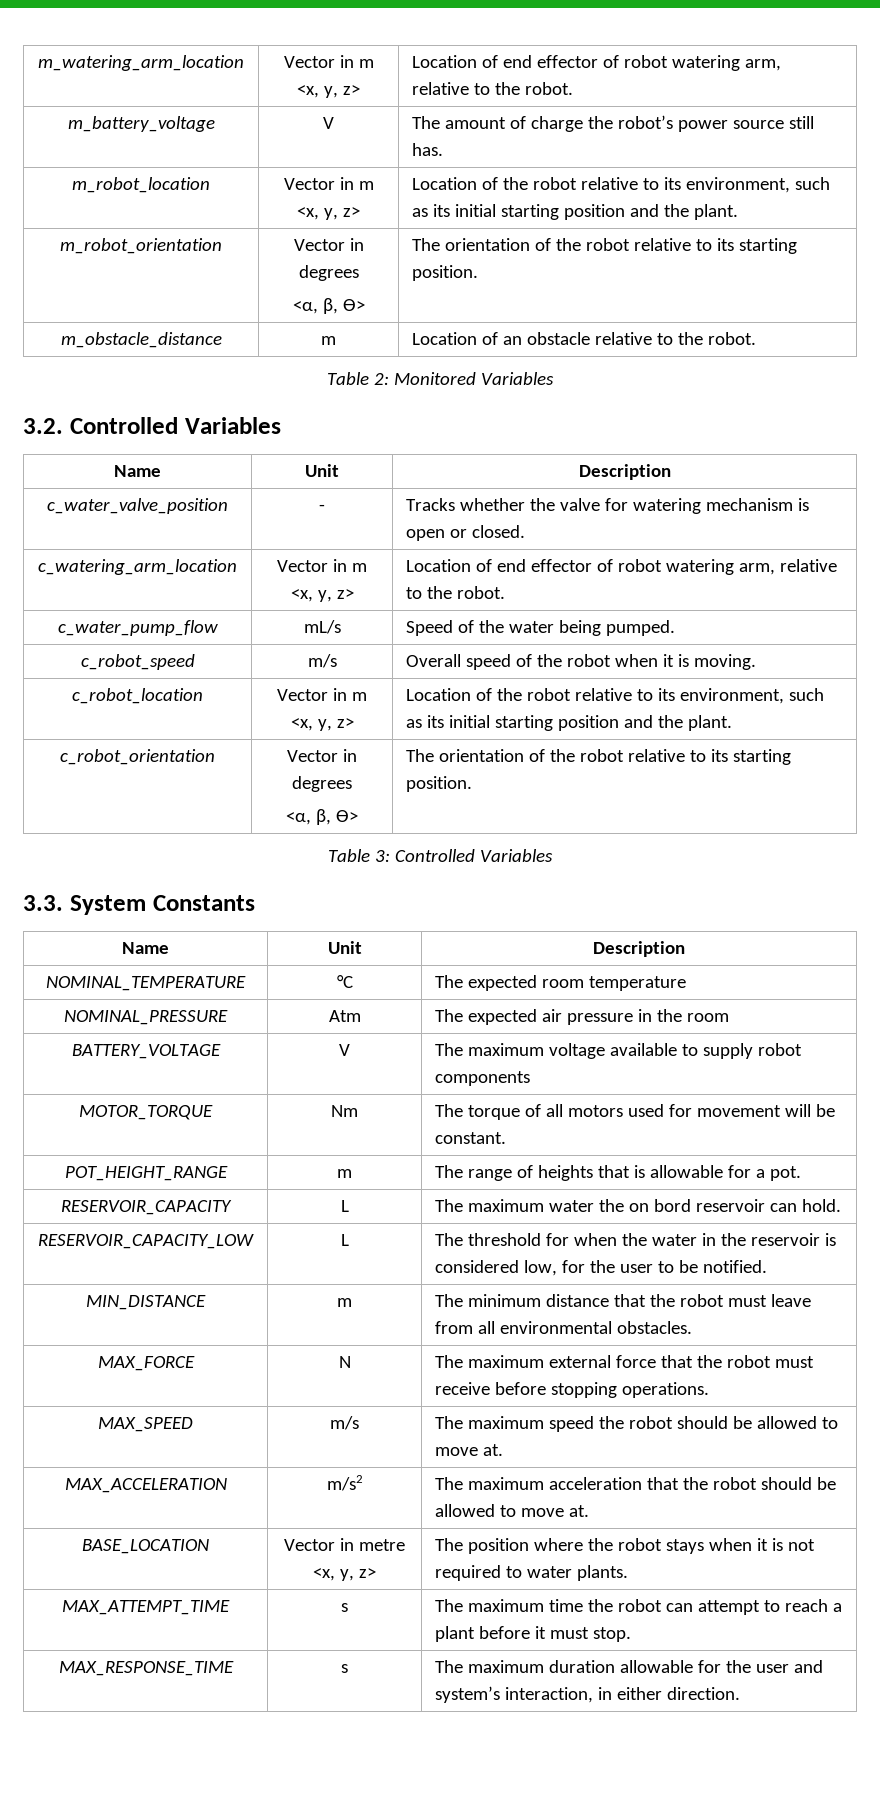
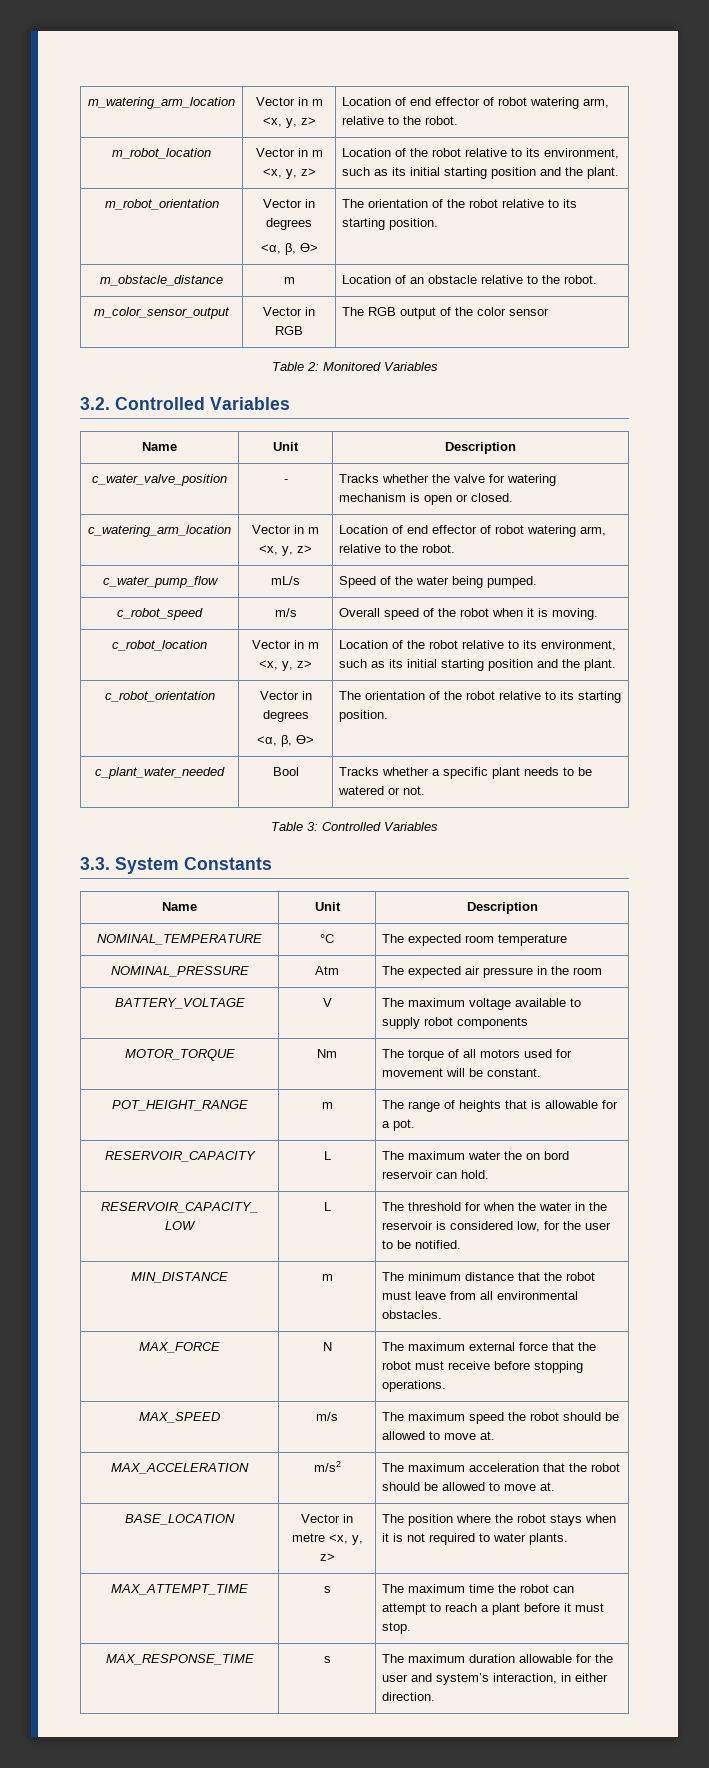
- m_battery_voltage | V | The amount of charge the robot’s power source still has.
+ m_color_sensor_output | Vector in RGB | The RGB output of the color sensor
+ c_plant_water_needed | Bool | Tracks whether a specific plant needs to be watered or not.

